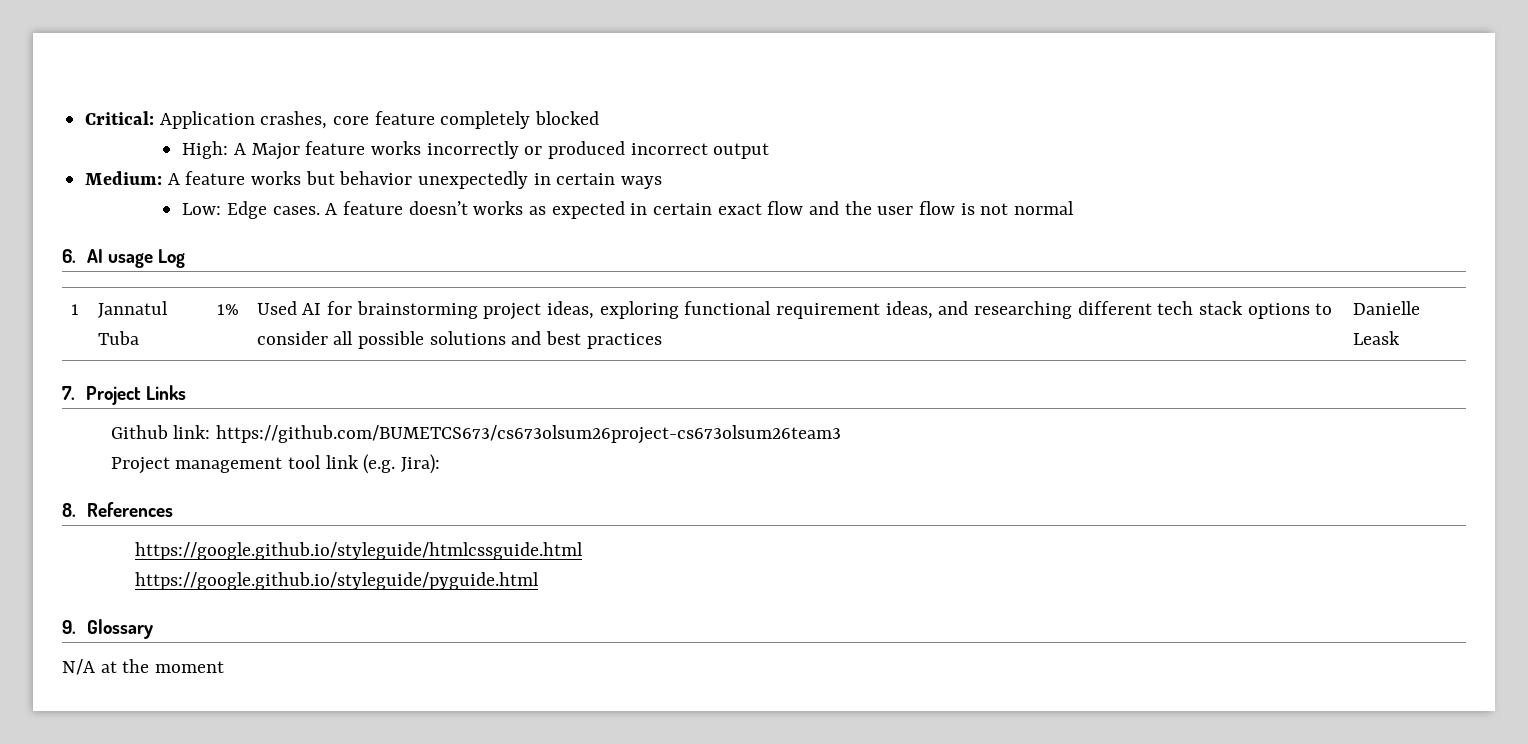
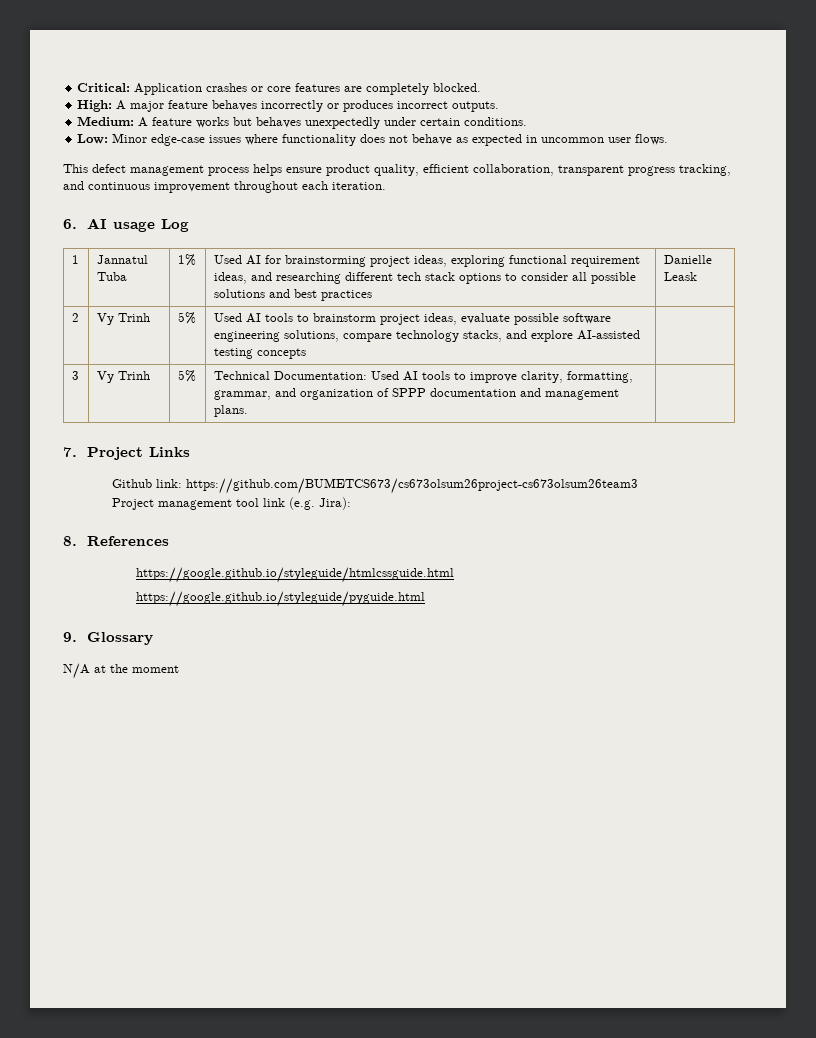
- Critical: Application crashes, core feature completely blocked
- High: A Major feature works incorrectly or produced incorrect output
+ Critical: Application crashes or core features are completely blocked.
+ High: A major feature behaves incorrectly or produces incorrect outputs.
- Medium: A feature works but behavior unexpectedly in certain ways
- Low: Edge cases. A feature doesn’t works as expected in certain exact flow and the user flow is not normal
+ Medium: A feature works but behaves unexpectedly under certain conditions.
+ Low: Minor edge-case issues where functionality does not behave as expected in uncommon user flows.
+ This defect management process helps ensure product quality, efficient collaboration, transparent progress tracking, and continuous improvement throughout each iteration.
+ 2 | Vy Trinh | 5% | Used AI tools to brainstorm project ideas, evaluate possible software engineering solutions, compare technology stacks, and explore AI-assisted testing concepts |
+ 3 | Vy Trinh | 5% | Technical Documentation: Used AI tools to improve clarity, formatting, grammar, and organization of SPPP documentation and management plans. |

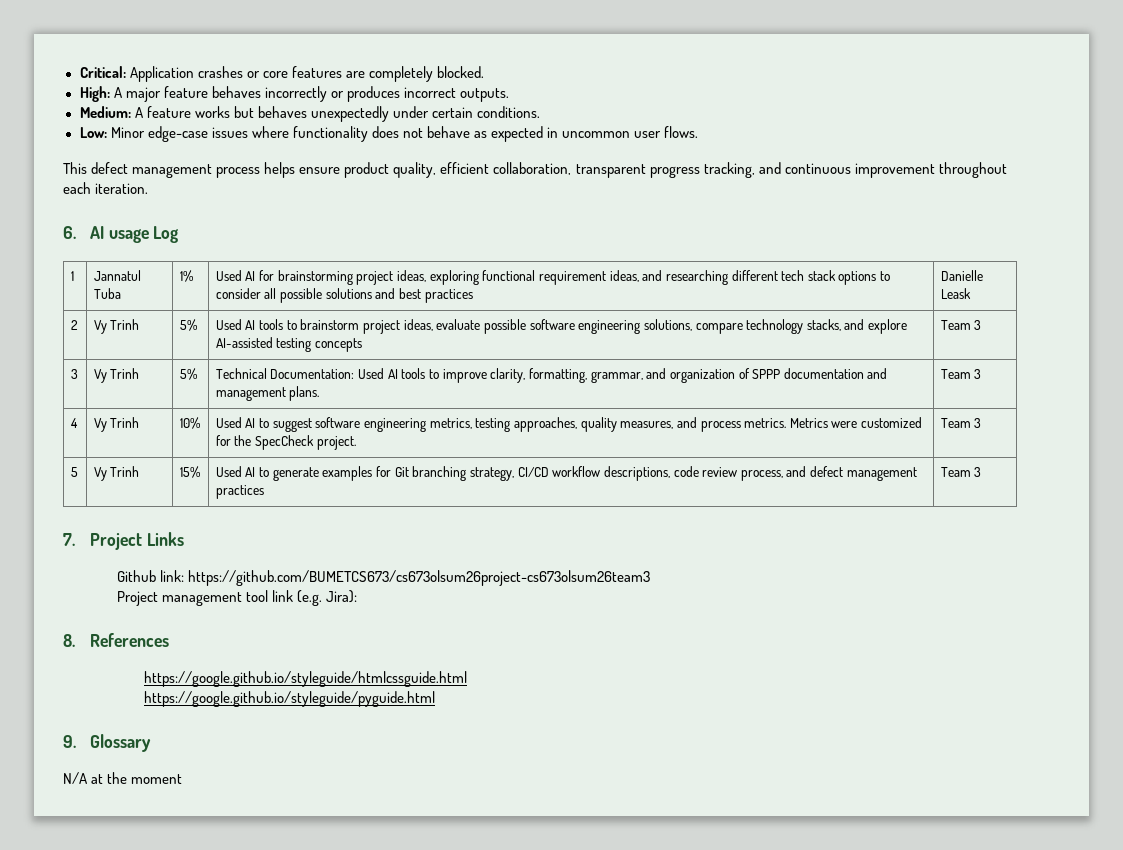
- 2 | Vy Trinh | 5% | Used AI tools to brainstorm project ideas, evaluate possible software engineering solutions, compare technology stacks, and explore AI-assisted testing concepts |
+ 2 | Vy Trinh | 5% | Used AI tools to brainstorm project ideas, evaluate possible software engineering solutions, compare technology stacks, and explore AI-assisted testing concepts | Team 3
- 3 | Vy Trinh | 5% | Technical Documentation: Used AI tools to improve clarity, formatting, grammar, and organization of SPPP documentation and management plans. |
+ 3 | Vy Trinh | 5% | Technical Documentation: Used AI tools to improve clarity, formatting, grammar, and organization of SPPP documentation and management plans. | Team 3
+ 4 | Vy Trinh | 10% | Used AI to suggest software engineering metrics, testing approaches, quality measures, and process metrics. Metrics were customized for the SpecCheck project. | Team 3
+ 5 | Vy Trinh | 15% | Used AI to generate examples for Git branching strategy, CI/CD workflow descriptions, code review process, and defect management practices | Team 3

